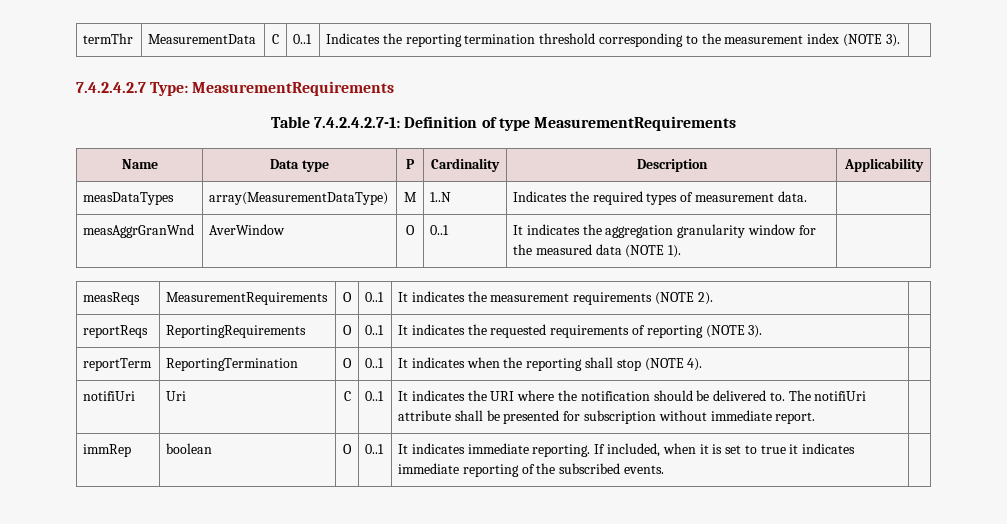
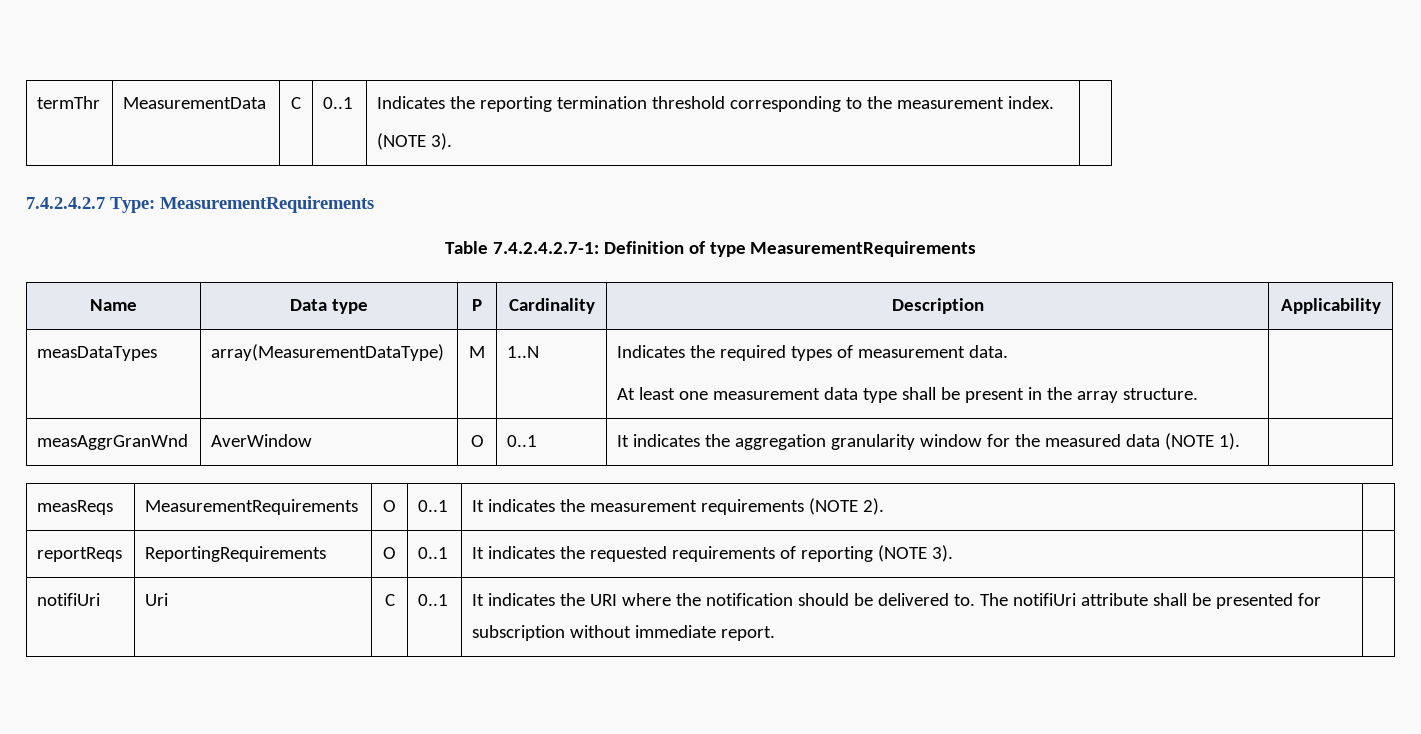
- termThr | MeasurementData | C | 0..1 | Indicates the reporting termination threshold corresponding to the measurement index (NOTE 3). |
+ termThr | MeasurementData | C | 0..1 | Indicates the reporting termination threshold corresponding to the measurement index.
+ (NOTE 3). |
- measDataTypes | array(MeasurementDataType) | M | 1..N | Indicates the required types of measurement data. |
+ measDataTypes | array(MeasurementDataType) | M | 1..N | Indicates the required types of measurement data.
+ At least one measurement data type shall be present in the array structure. |
- reportTerm | ReportingTermination | O | 0..1 | It indicates when the reporting shall stop (NOTE 4). |
- immRep | boolean | O | 0..1 | It indicates immediate reporting. If included, when it is set to true it indicates immediate reporting of the subscribed events. |

